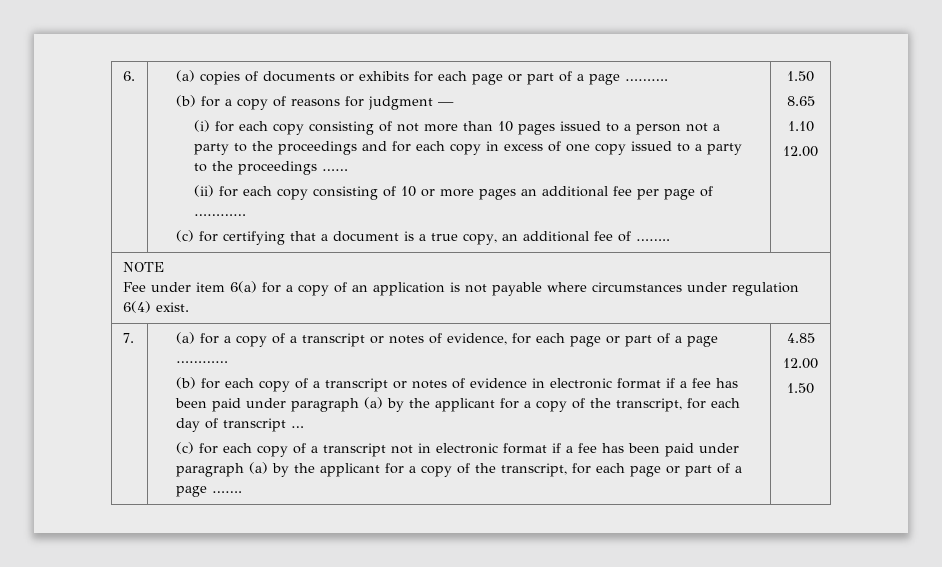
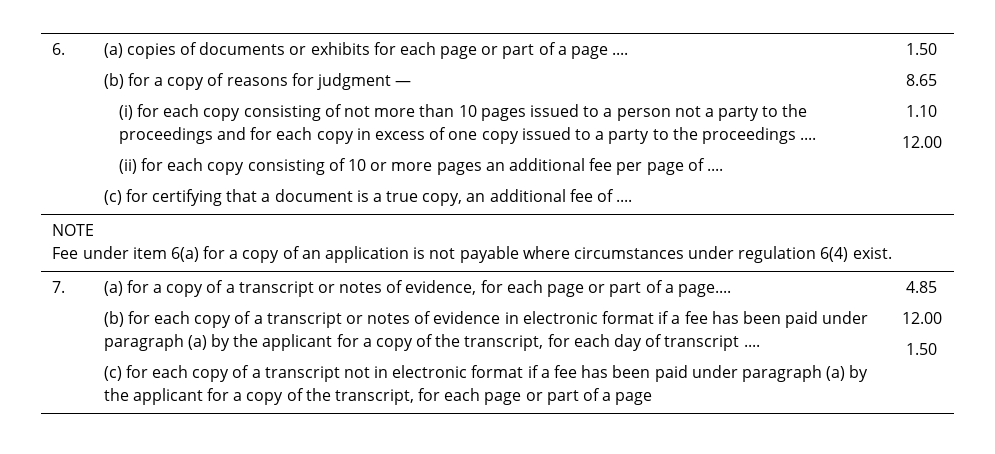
- (a) copies of documents or exhibits for each page or part of a page ……….
+ (a) copies of documents or exhibits for each page or part of a page ....
- (i) for each copy consisting of not more than 10 pages issued to a person not a party to the proceedings and for each copy in excess of one copy issued to a party to the proceedings ……
+ (i) for each copy consisting of not more than 10 pages issued to a person not a party to the proceedings and for each copy in excess of one copy issued to a party to the proceedings ....
- (ii) for each copy consisting of 10 or more pages an additional fee per page of …………
+ (ii) for each copy consisting of 10 or more pages an additional fee per page of ....
- (c) for certifying that a document is a true copy, an additional fee of ……..
+ (c) for certifying that a document is a true copy, an additional fee of ....
- (a) for a copy of a transcript or notes of evidence, for each page or part of a page …………
+ (a) for a copy of a transcript or notes of evidence, for each page or part of a page....
- (b) for each copy of a transcript or notes of evidence in electronic format if a fee has been paid under paragraph (a) by the applicant for a copy of the transcript, for each day of transcript …
+ (b) for each copy of a transcript or notes of evidence in electronic format if a fee has been paid under paragraph (a) by the applicant for a copy of the transcript, for each day of transcript ....
- (c) for each copy of a transcript not in electronic format if a fee has been paid under paragraph (a) by the applicant for a copy of the transcript, for each page or part of a page …….
+ (c) for each copy of a transcript not in electronic format if a fee has been paid under paragraph (a) by the applicant for a copy of the transcript, for each page or part of a page

